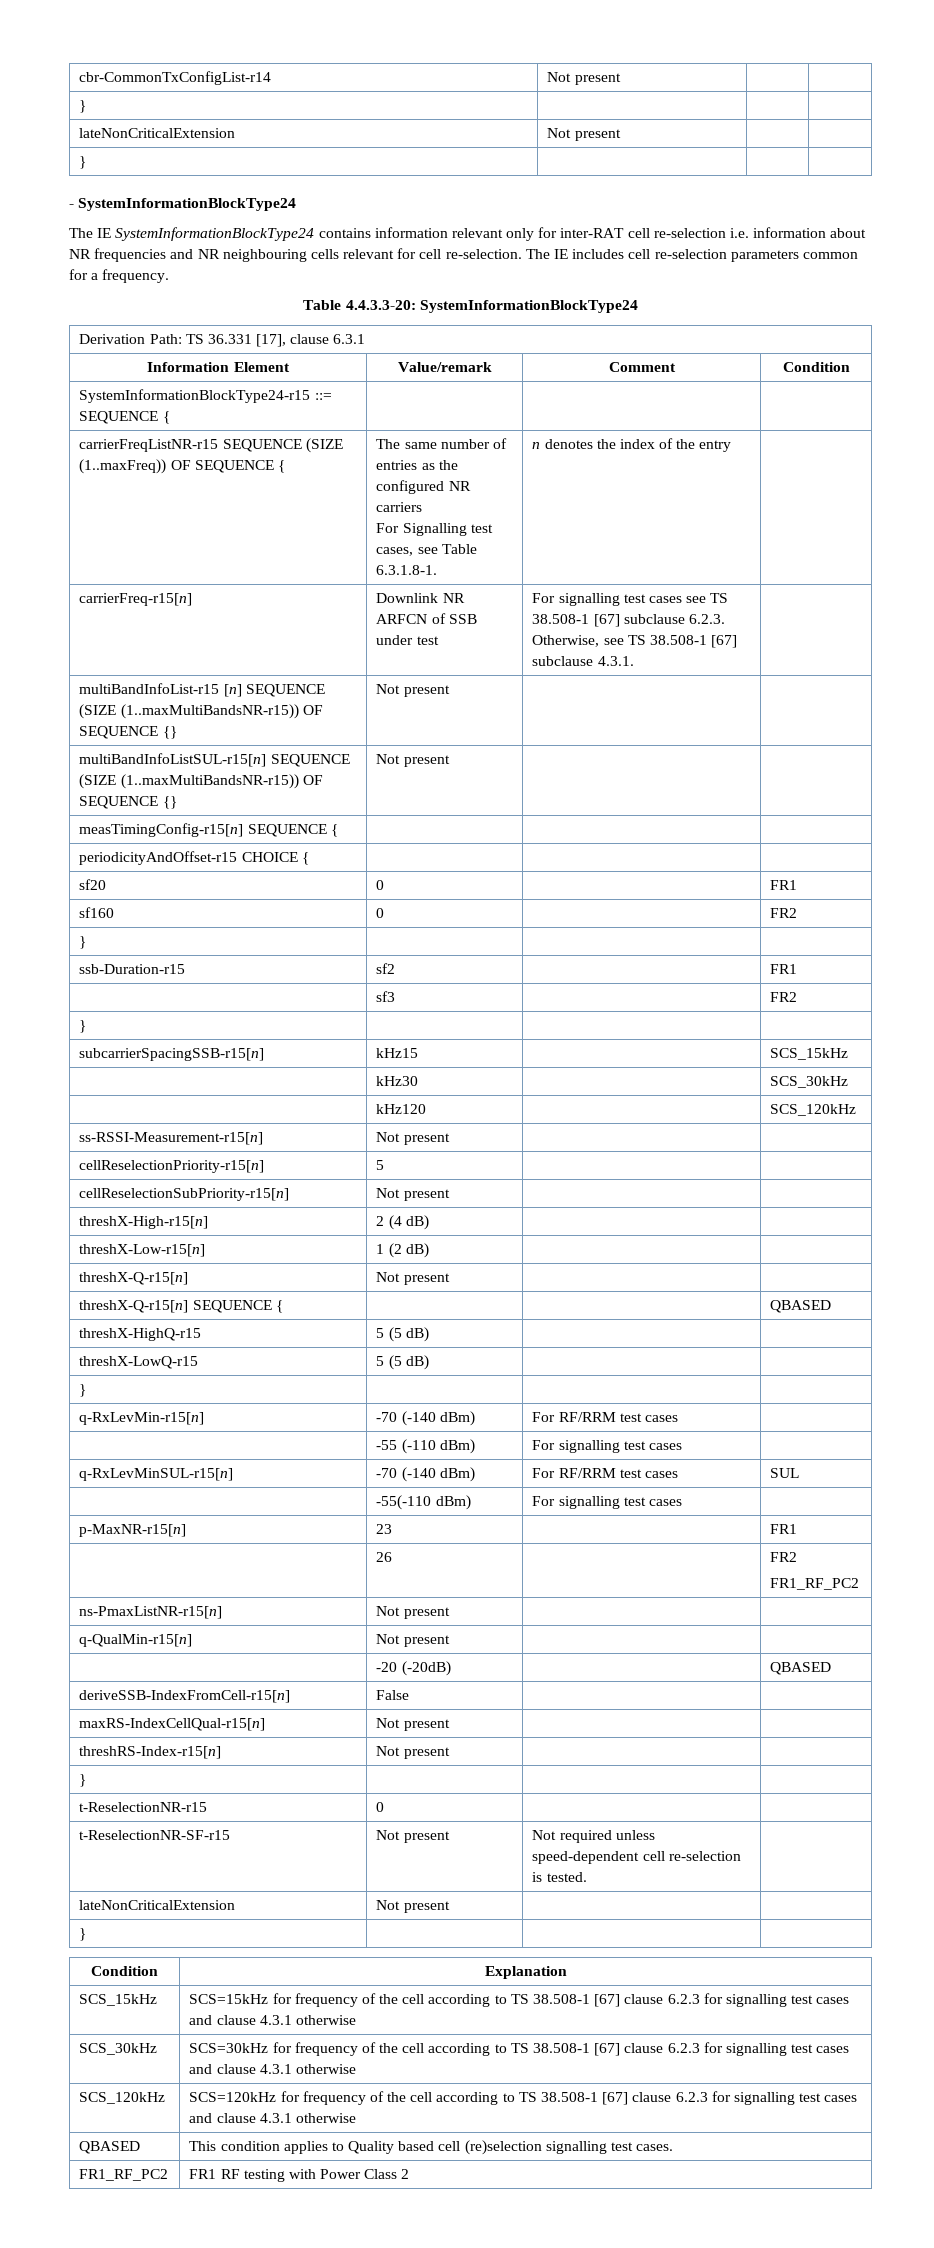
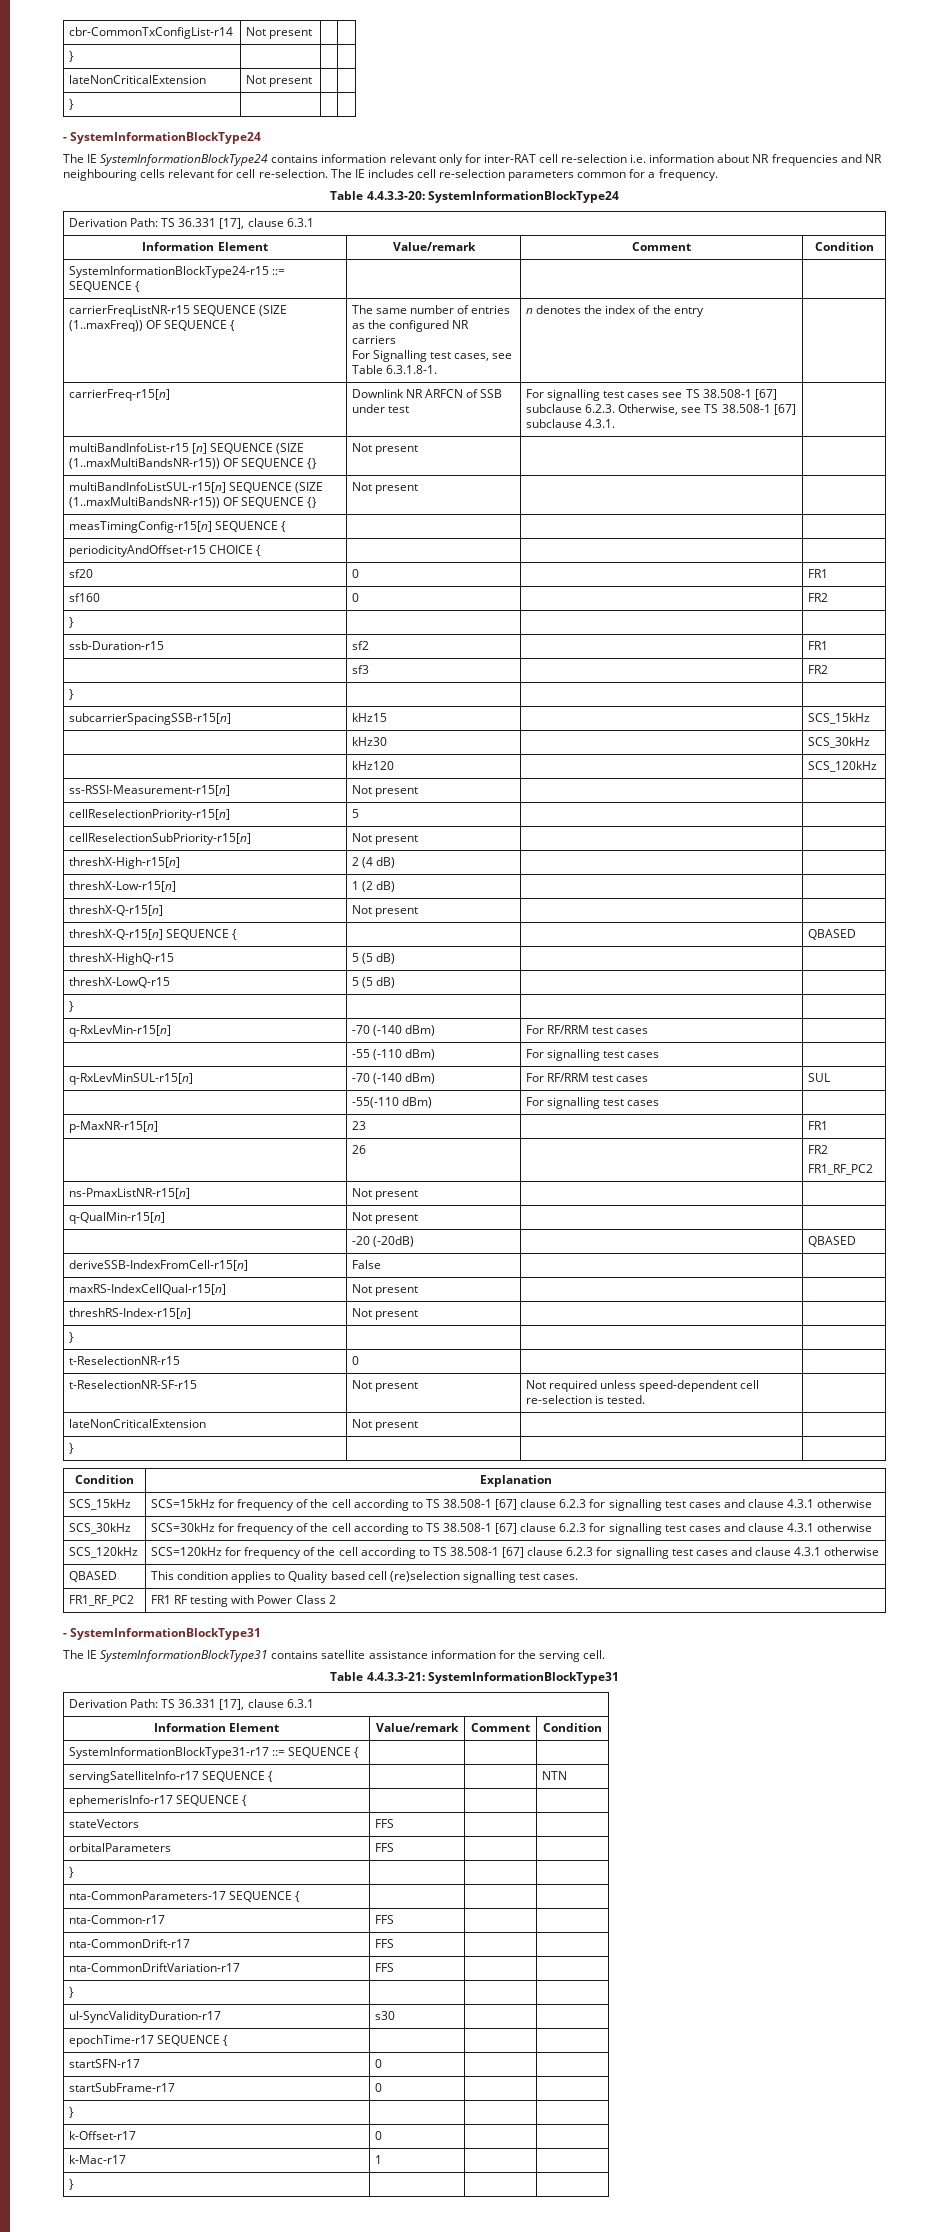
+ - SystemInformationBlockType31
+ The IE SystemInformationBlockType31 contains satellite assistance information for the serving cell.
+ Table 4.4.3.3-21: SystemInformationBlockType31
+ Derivation Path: TS 36.331 [17], clause 6.3.1
+ Information Element | Value/remark | Comment | Condition
+ SystemInformationBlockType31-r17 ::= SEQUENCE { | | |
+ servingSatelliteInfo-r17 SEQUENCE { | | | NTN
+ ephemerisInfo-r17 SEQUENCE { | | |
+ stateVectors | FFS | |
+ orbitalParameters | FFS | |
+ } | | |
+ nta-CommonParameters-17 SEQUENCE { | | |
+ nta-Common-r17 | FFS | |
+ nta-CommonDrift-r17 | FFS | |
+ nta-CommonDriftVariation-r17 | FFS | |
+ } | | |
+ ul-SyncValidityDuration-r17 | s30 | |
+ epochTime-r17 SEQUENCE { | | |
+ startSFN-r17 | 0 | |
+ startSubFrame-r17 | 0 | |
+ } | | |
+ k-Offset-r17 | 0 | |
+ k-Mac-r17 | 1 | |
+ } | | |

